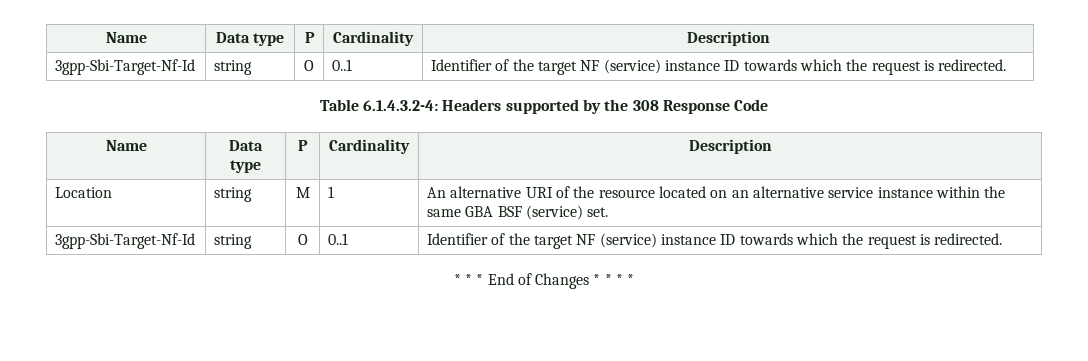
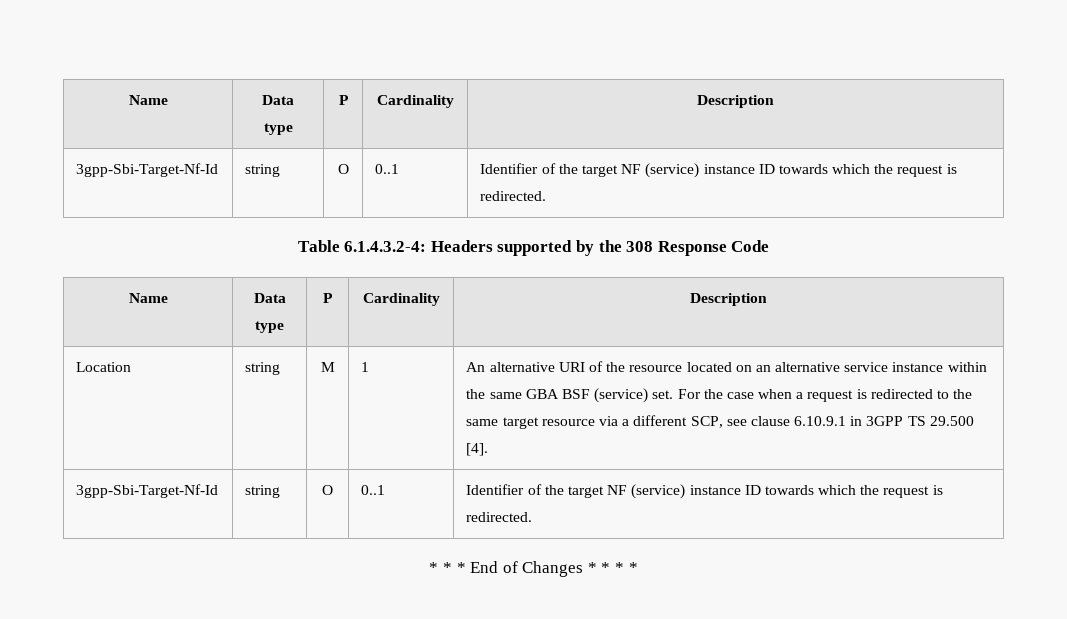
+ For the case when a request is redirected to the same target resource via a different SCP, see clause 6.10.9.1 in 3GPP TS 29.500 [4].

